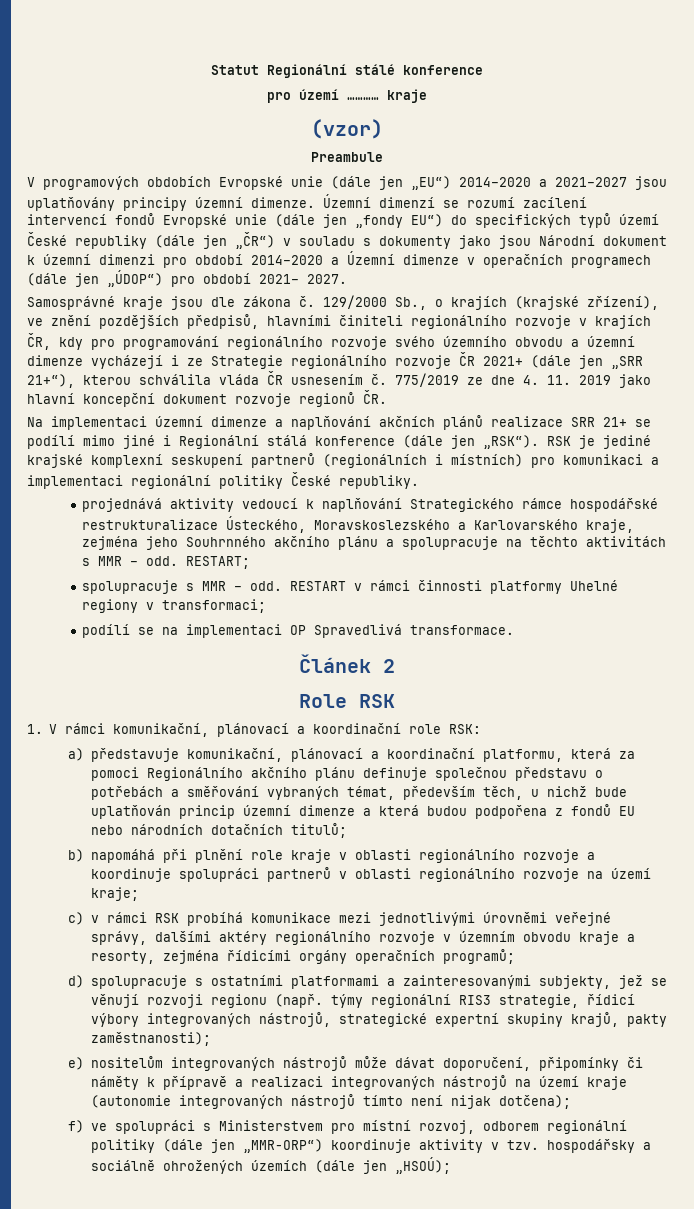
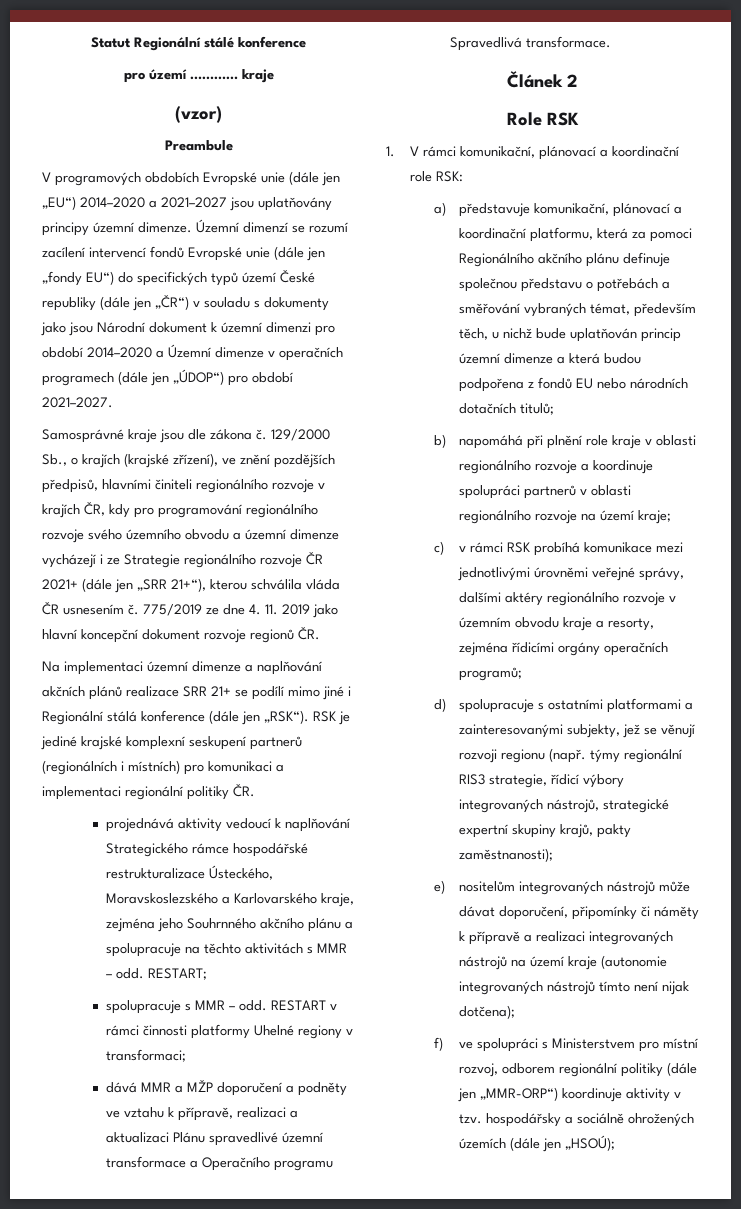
- Územní dimenzí se rozumí zacílení intervencí fondů Evropské unie (dále jen „fondy EU“) do specifických typů území České republiky (dále jen „ČR“) v souladu s dokumenty jako jsou Národní dokument k územní dimenzi pro období 2014–2020 a Územní dimenze v operačních programech (dále jen „ÚDOP“) pro období 2021– 2027.
+ Územní dimenzí se rozumí zacílení intervencí fondů Evropské unie (dále jen „fondy EU“) do specifických typů území České republiky (dále jen „ČR“) v souladu s dokumenty jako jsou Národní dokument k územní dimenzi pro období 2014–2020 a Územní dimenze v operačních programech (dále jen „ÚDOP“) pro období 2021–2027.
- RSK je jediné krajské komplexní seskupení partnerů (regionálních i místních) pro komunikaci a implementaci regionální politiky České republiky.
+ RSK je jediné krajské komplexní seskupení partnerů (regionálních i místních) pro komunikaci a implementaci regionální politiky ČR.
- podílí se na implementaci OP Spravedlivá transformace.
+ dává MMR a MŽP doporučení a podněty ve vztahu k přípravě, realizaci a aktualizaci Plánu spravedlivé územní transformace a Operačního programu Spravedlivá transformace.

